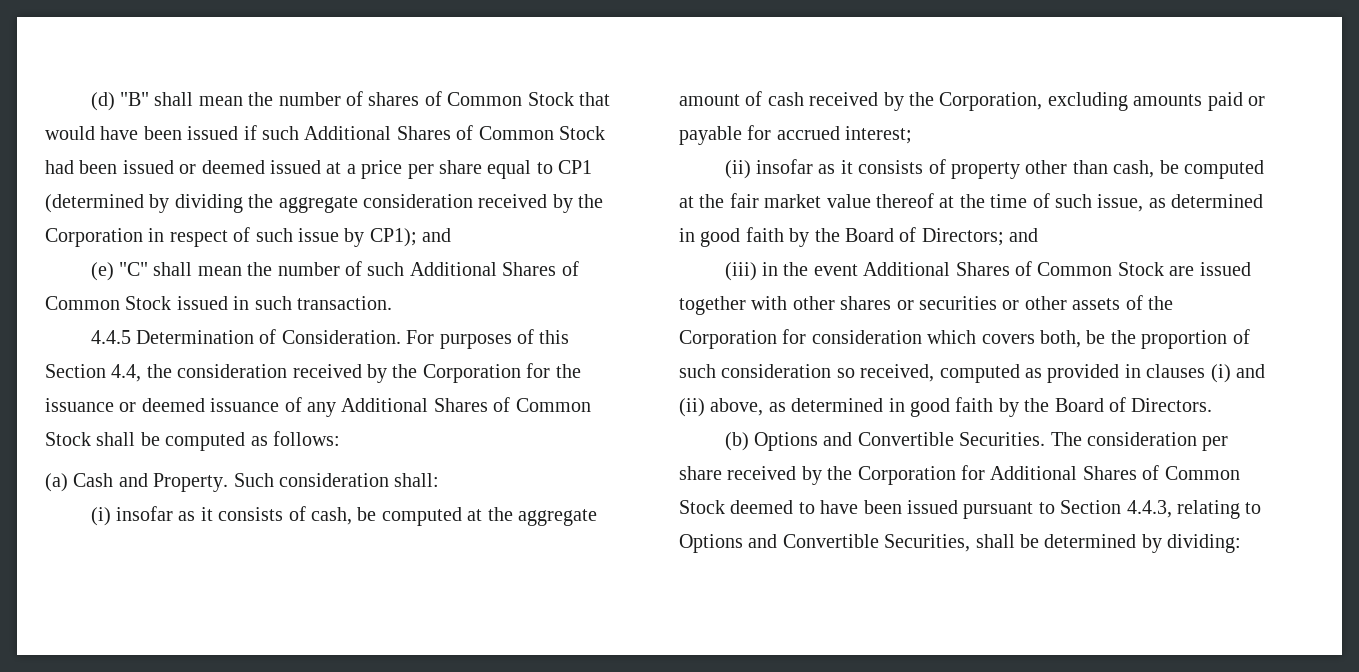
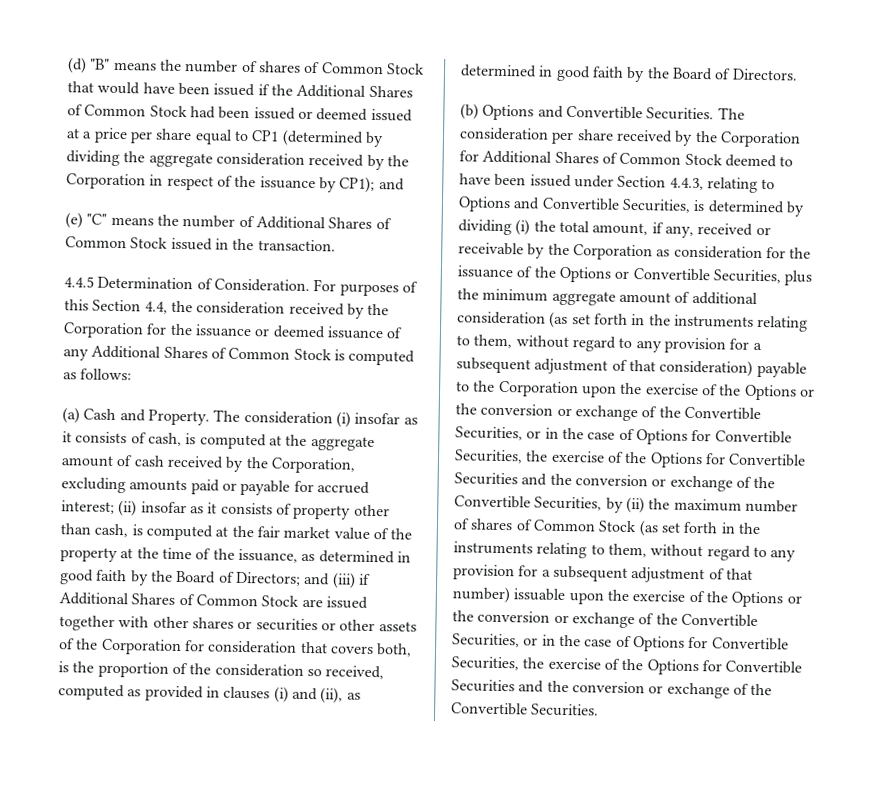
- (d) "B" shall mean the number of shares of Common Stock that would have been issued if such Additional Shares of Common Stock had been issued or deemed issued at a price per share equal to CP1 (determined by dividing the aggregate consideration received by the Corporation in respect of such issue by CP1); and
+ (d) "B" means the number of shares of Common Stock that would have been issued if the Additional Shares of Common Stock had been issued or deemed issued at a price per share equal to CP1 (determined by dividing the aggregate consideration received by the Corporation in respect of the issuance by CP1); and
- (e) "C" shall mean the number of such Additional Shares of Common Stock issued in such transaction.
+ (e) "C" means the number of Additional Shares of Common Stock issued in the transaction.
- For purposes of this Section 4.4, the consideration received by the Corporation for the issuance or deemed issuance of any Additional Shares of Common Stock shall be computed as follows:
+ For purposes of this Section 4.4, the consideration received by the Corporation for the issuance or deemed issuance of any Additional Shares of Common Stock is computed as follows:
- Such consideration shall:
- (i) insofar as it consists of cash, be computed at the aggregate amount of cash received by the Corporation, excluding amounts paid or payable for accrued interest;
- (ii) insofar as it consists of property other than cash, be computed at the fair market value thereof at the time of such issue, as determined in good faith by the Board of Directors; and
- (iii) in the event Additional Shares of Common Stock are issued together with other shares or securities or other assets of the Corporation for consideration which covers both, be the proportion of such consideration so received, computed as provided in clauses (i) and (ii) above, as determined in good faith by the Board of Directors.
+ The consideration (i) insofar as it consists of cash, is computed at the aggregate amount of cash received by the Corporation, excluding amounts paid or payable for accrued interest; (ii) insofar as it consists of property other than cash, is computed at the fair market value of the property at the time of the issuance, as determined in good faith by the Board of Directors; and (iii) if Additional Shares of Common Stock are issued together with other shares or securities or other assets of the Corporation for consideration that covers both, is the proportion of the consideration so received, computed as provided in clauses (i) and (ii), as determined in good faith by the Board of Directors.
- The consideration per share received by the Corporation for Additional Shares of Common Stock deemed to have been issued pursuant to Section 4.4.3, relating to Options and Convertible Securities, shall be determined by dividing:
+ The consideration per share received by the Corporation for Additional Shares of Common Stock deemed to have been issued under Section 4.4.3, relating to Options and Convertible Securities, is determined by dividing (i) the total amount, if any, received or receivable by the Corporation as consideration for the issuance of the Options or Convertible Securities, plus the minimum aggregate amount of additional consideration (as set forth in the instruments relating to them, without regard to any provision for a subsequent adjustment of that consideration) payable to the Corporation upon the exercise of the Options or the conversion or exchange of the Convertible Securities, or in the case of Options for Convertible Securities, the exercise of the Options for Convertible Securities and the conversion or exchange of the Convertible Securities, by (ii) the maximum number of shares of Common Stock (as set forth in the instruments relating to them, without regard to any provision for a subsequent adjustment of that number) issuable upon the exercise of the Options or the conversion or exchange of the Convertible Securities, or in the case of Options for Convertible Securities, the exercise of the Options for Convertible Securities and the conversion or exchange of the Convertible Securities.

